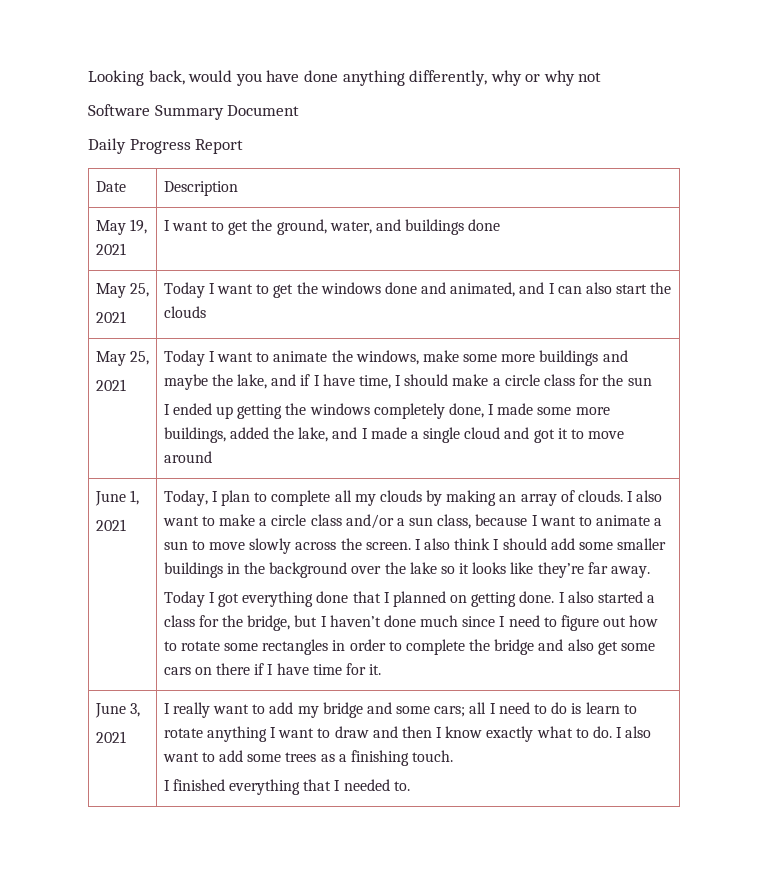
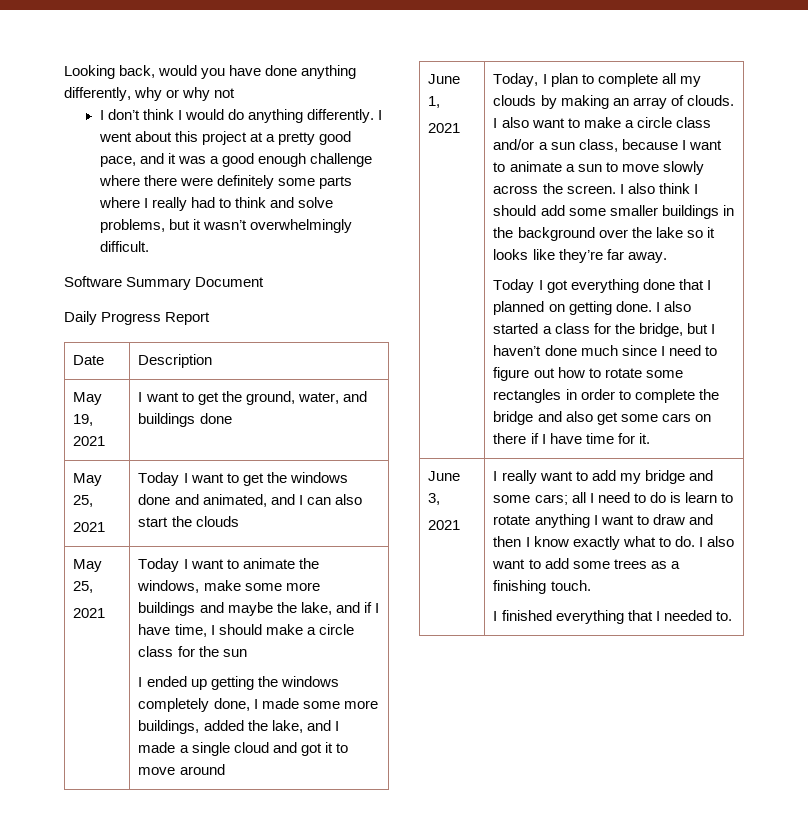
+ I don’t think I would do anything differently. I went about this project at a pretty good pace, and it was a good enough challenge where there were definitely some parts where I really had to think and solve problems, but it wasn’t overwhelmingly difficult.

